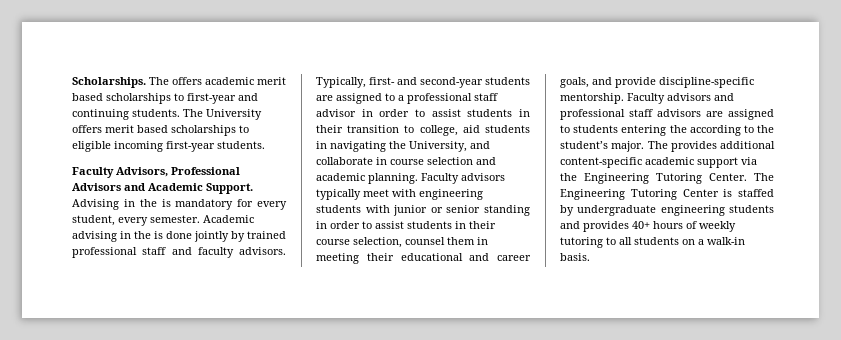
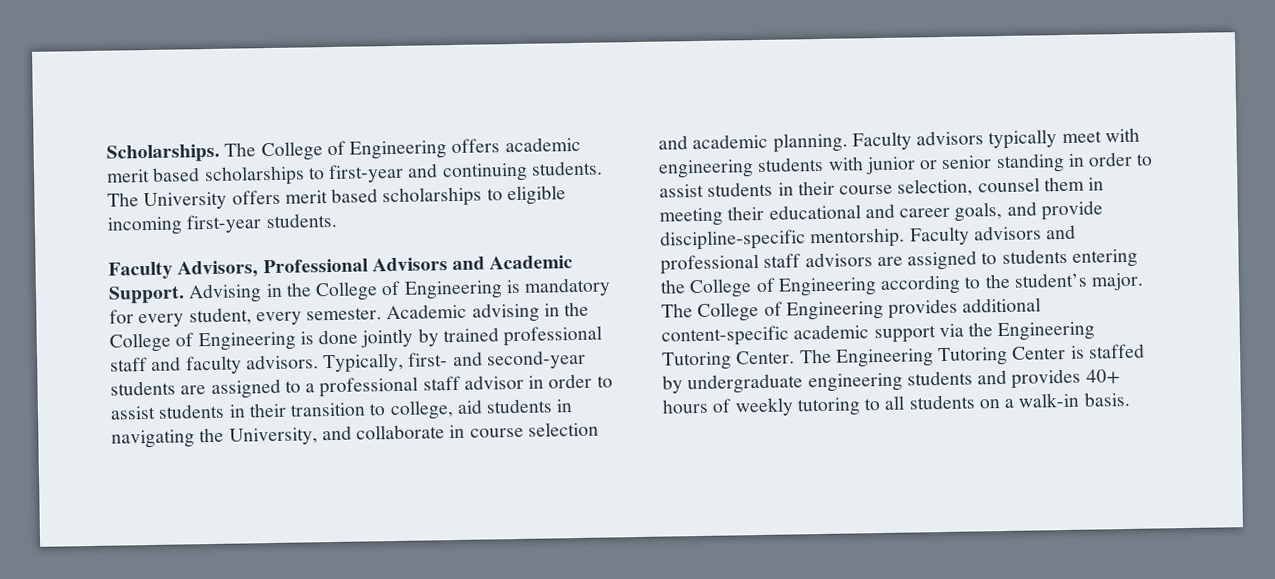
- The offers academic merit based scholarships to first-year and continuing students.
+ The College of Engineering offers academic merit based scholarships to first-year and continuing students.
- Advising in the is mandatory for every student, every semester.
+ Advising in the College of Engineering is mandatory for every student, every semester.
- Academic advising in the is done jointly by trained professional staff and faculty advisors.
+ Academic advising in the College of Engineering is done jointly by trained professional staff and faculty advisors.
- Faculty advisors and professional staff advisors are assigned to students entering the according to the student’s major.
+ Faculty advisors and professional staff advisors are assigned to students entering the College of Engineering according to the student’s major.
- The provides additional content-specific academic support via the Engineering Tutoring Center.
+ The College of Engineering provides additional content-specific academic support via the Engineering Tutoring Center.

